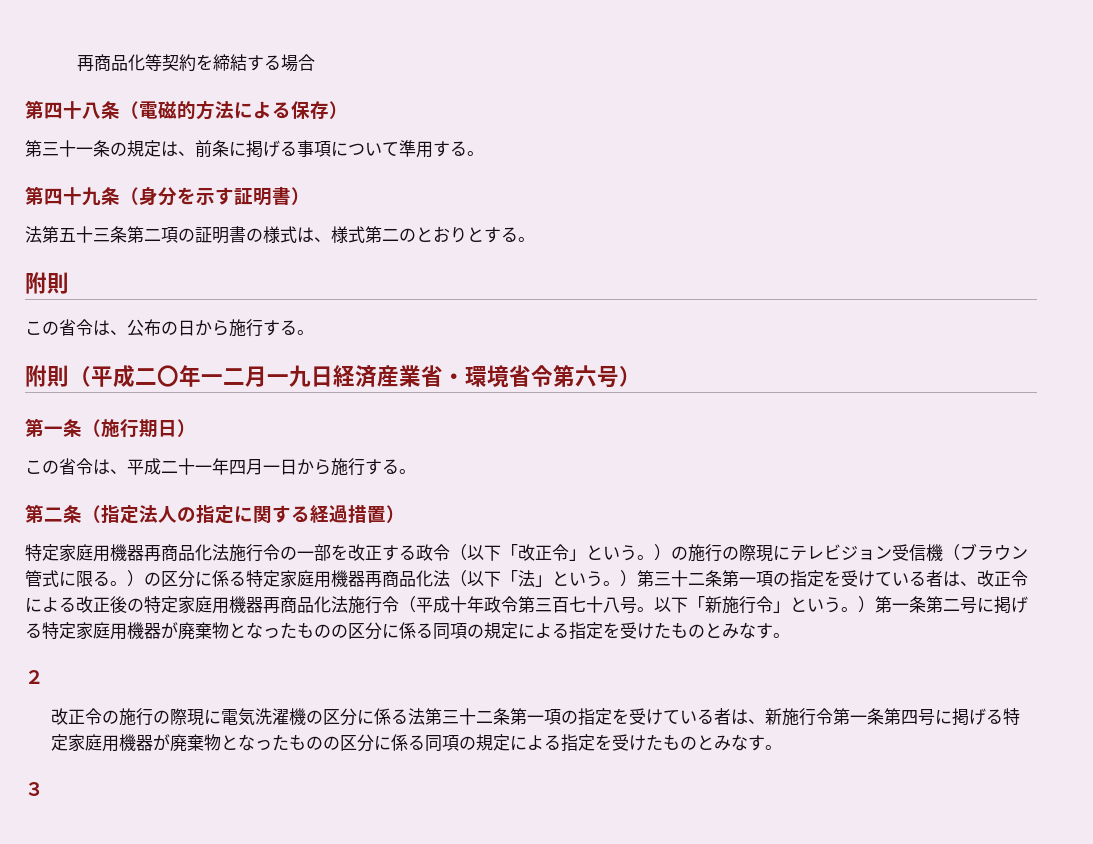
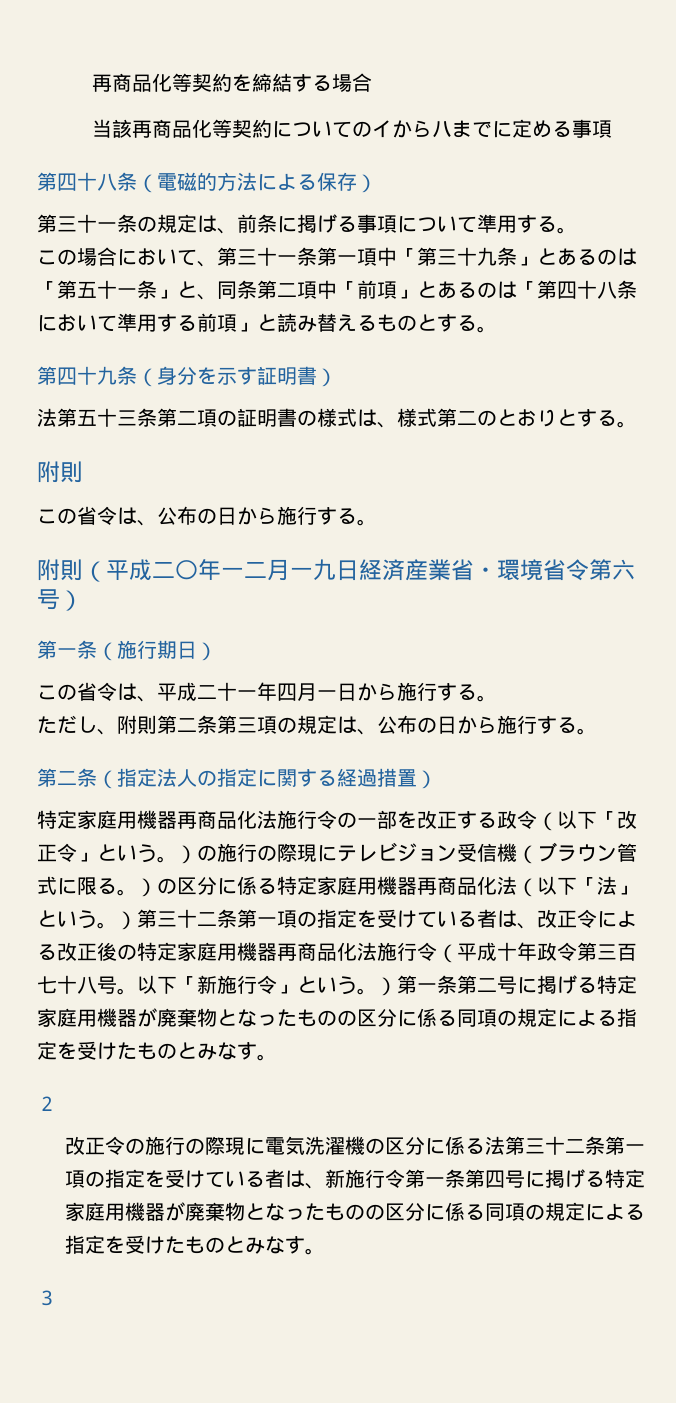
+ 当該再商品化等契約についてのイからハまでに定める事項
+ この場合において、第三十一条第一項中「第三十九条」とあるのは「第五十一条」と、同条第二項中「前項」とあるのは「第四十八条において準用する前項」と読み替えるものとする。
+ ただし、附則第二条第三項の規定は、公布の日から施行する。

